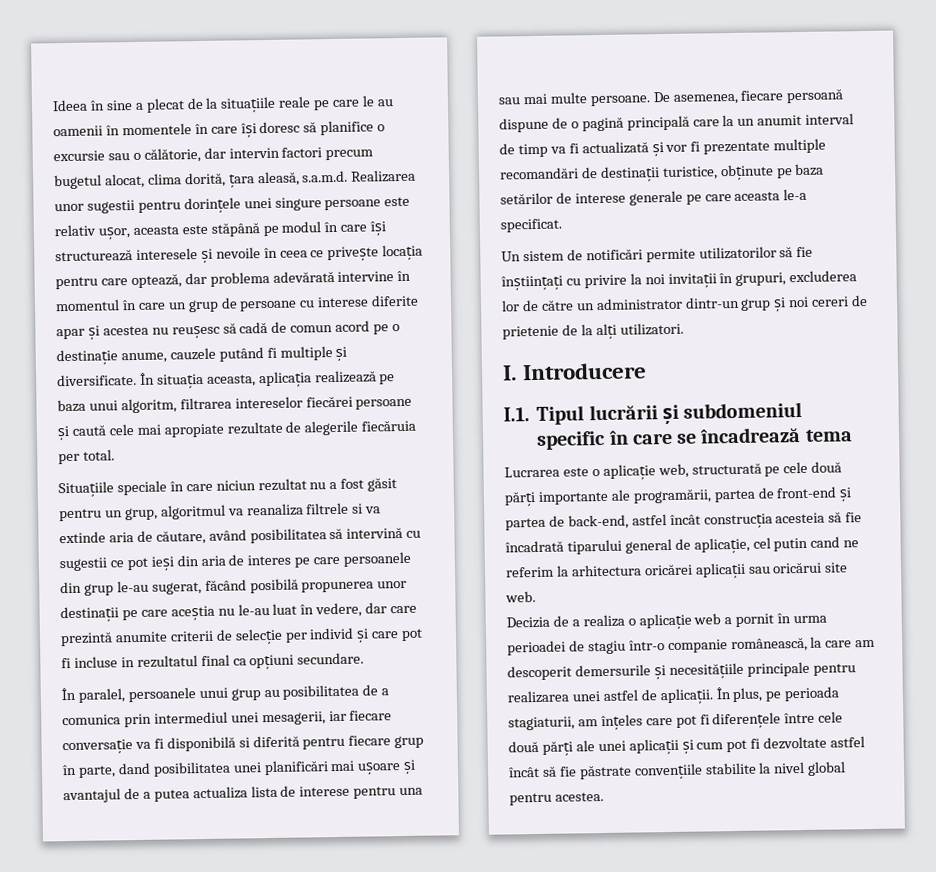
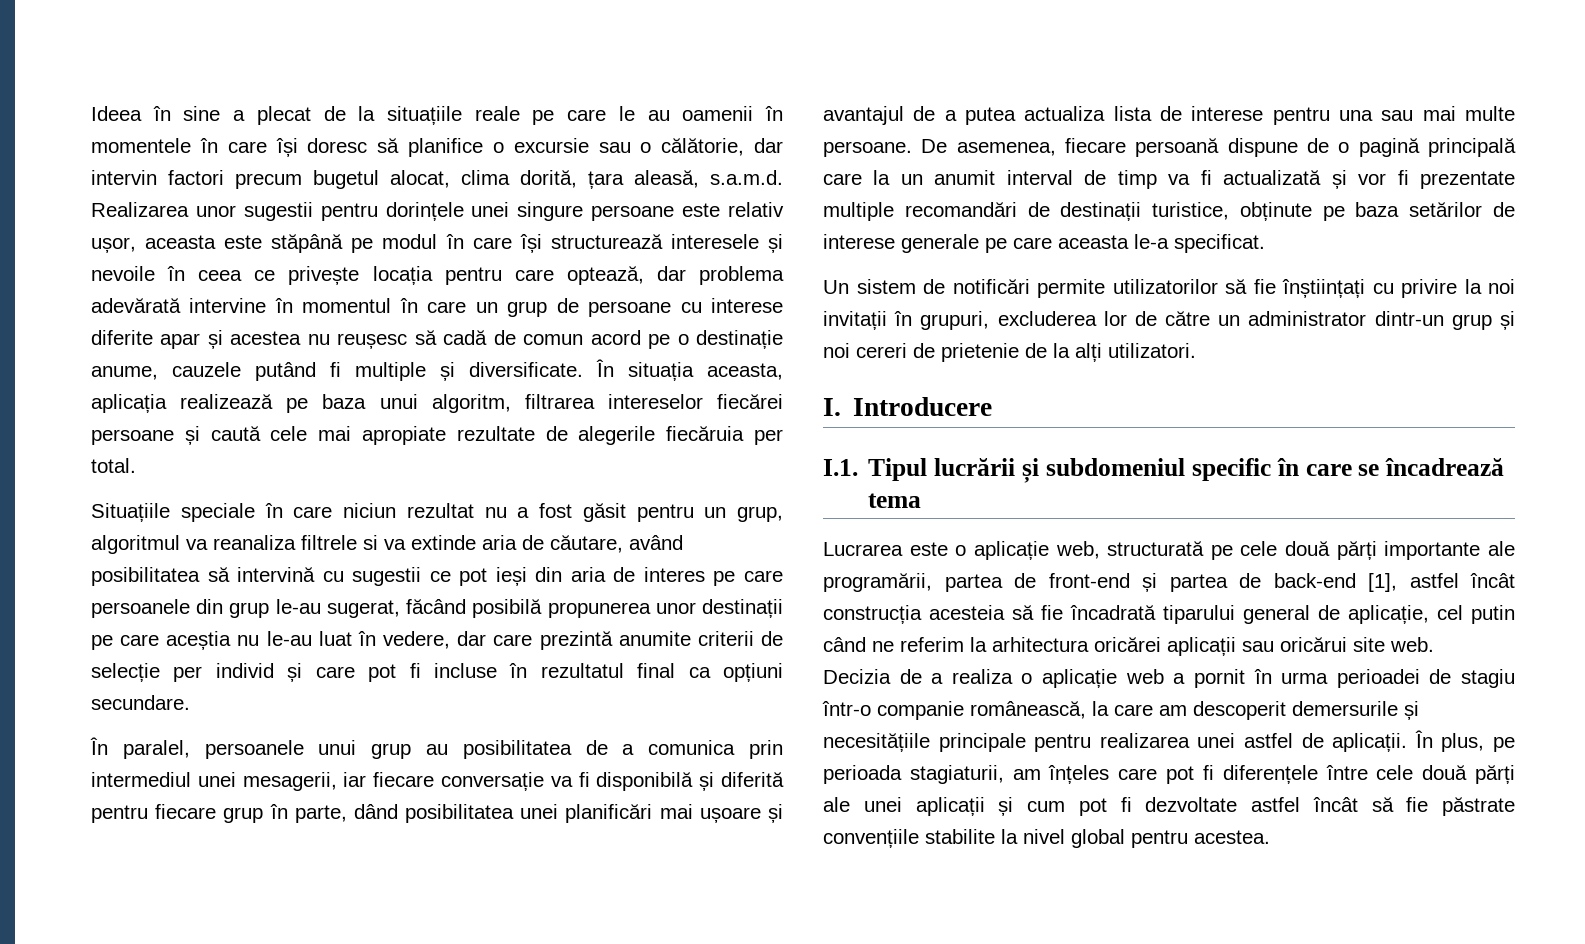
- Situațiile speciale în care niciun rezultat nu a fost găsit pentru un grup, algoritmul va reanaliza filtrele si va extinde aria de căutare, având posibilitatea să intervină cu sugestii ce pot ieși din aria de interes pe care persoanele din grup le-au sugerat, făcând posibilă propunerea unor destinații pe care aceștia nu le-au luat în vedere, dar care prezintă anumite criterii de selecție per individ și care pot fi incluse in rezultatul final ca opțiuni secundare.
+ Situațiile speciale în care niciun rezultat nu a fost găsit pentru un grup, algoritmul va reanaliza filtrele si va extinde aria de căutare, având posibilitatea să intervină cu sugestii ce pot ieși din aria de interes pe care persoanele din grup le-au sugerat, făcând posibilă propunerea unor destinații pe care aceștia nu le-au luat în vedere, dar care prezintă anumite criterii de selecție per individ și care pot fi incluse în rezultatul final ca opțiuni secundare.
- În paralel, persoanele unui grup au posibilitatea de a comunica prin intermediul unei mesagerii, iar fiecare conversație va fi disponibilă si diferită pentru fiecare grup în parte, dand posibilitatea unei planificări mai ușoare și avantajul de a putea actualiza lista de interese pentru una sau mai multe persoane.
+ În paralel, persoanele unui grup au posibilitatea de a comunica prin intermediul unei mesagerii, iar fiecare conversație va fi disponibilă și diferită pentru fiecare grup în parte, dând posibilitatea unei planificări mai ușoare și avantajul de a putea actualiza lista de interese pentru una sau mai multe persoane.
- Lucrarea este o aplicație web, structurată pe cele două părți importante ale programării, partea de front-end și partea de back-end, astfel încât construcția acesteia să fie încadrată tiparului general de aplicație, cel putin cand ne referim la arhitectura oricărei aplicații sau oricărui site web.
+ Lucrarea este o aplicație web, structurată pe cele două părți importante ale programării, partea de front-end și partea de back-end [1], astfel încât construcția acesteia să fie încadrată tiparului general de aplicație, cel putin când ne referim la arhitectura oricărei aplicații sau oricărui site web.

